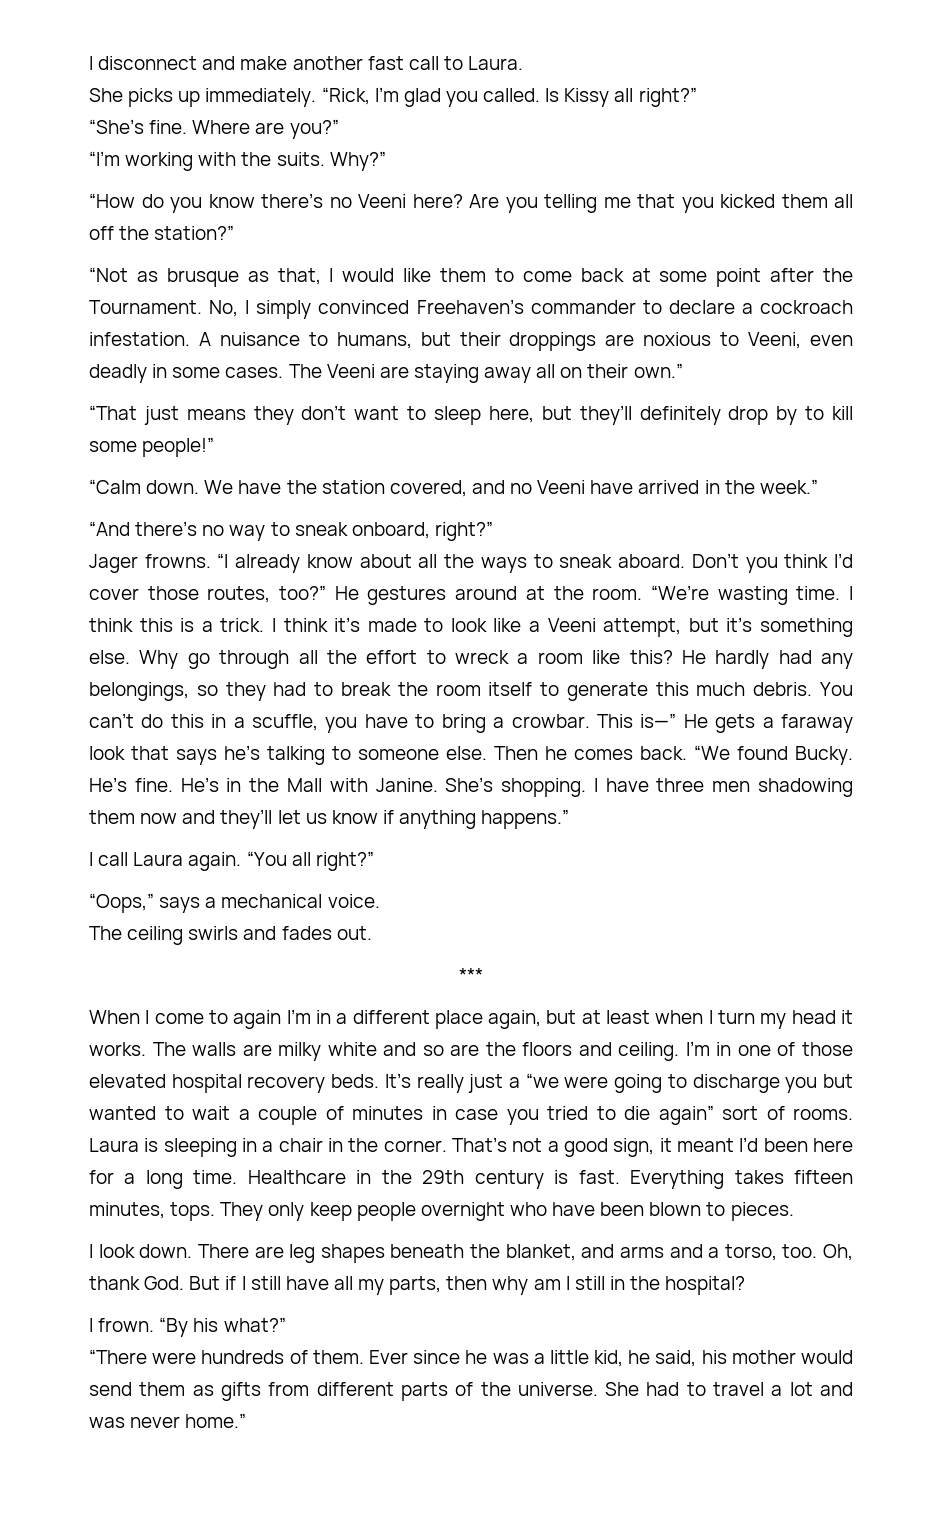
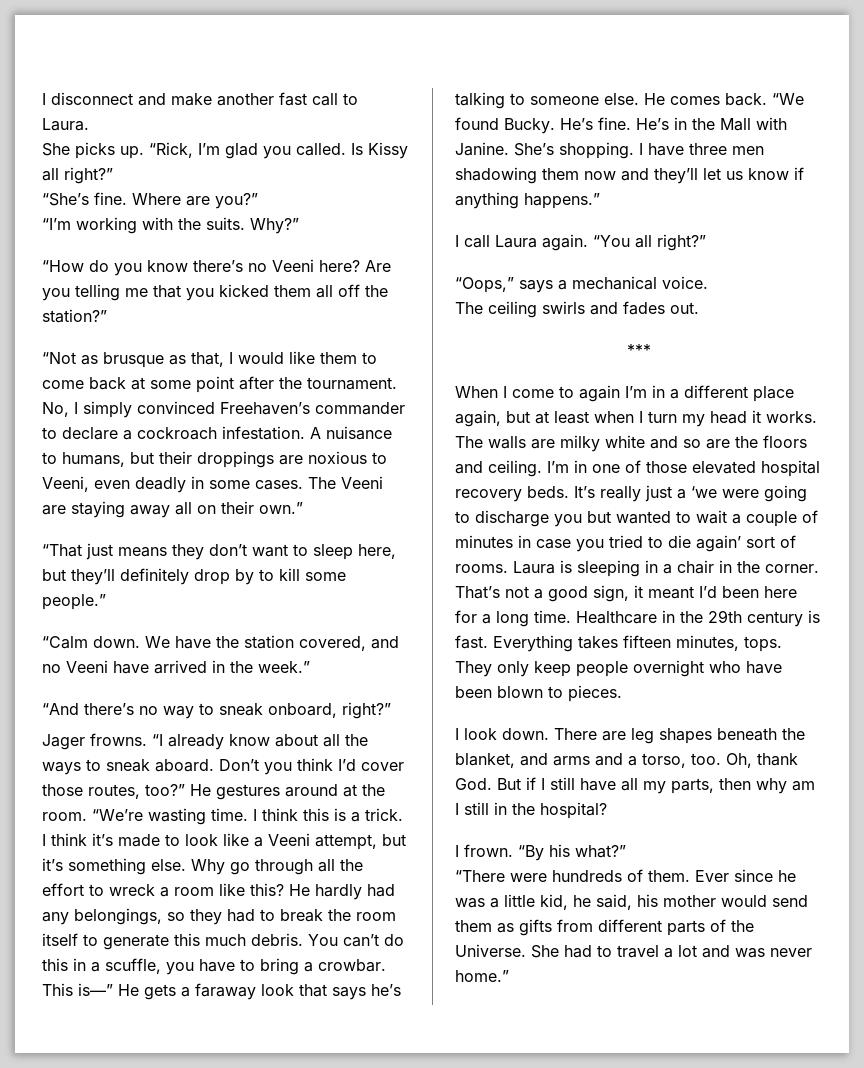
- She picks up immediately.
+ She picks up.
- “Not as brusque as that, I would like them to come back at some point after the Tournament.
+ “Not as brusque as that, I would like them to come back at some point after the tournament.
- “That just means they don’t want to sleep here, but they’ll definitely drop by to kill some people!”
+ “That just means they don’t want to sleep here, but they’ll definitely drop by to kill some people.”
- Then he comes back.
+ He comes back.
- It’s really just a “we were going to discharge you but wanted to wait a couple of minutes in case you tried to die again” sort of rooms.
+ It’s really just a ‘we were going to discharge you but wanted to wait a couple of minutes in case you tried to die again’ sort of rooms.
- Ever since he was a little kid, he said, his mother would send them as gifts from different parts of the universe.
+ Ever since he was a little kid, he said, his mother would send them as gifts from different parts of the Universe.

